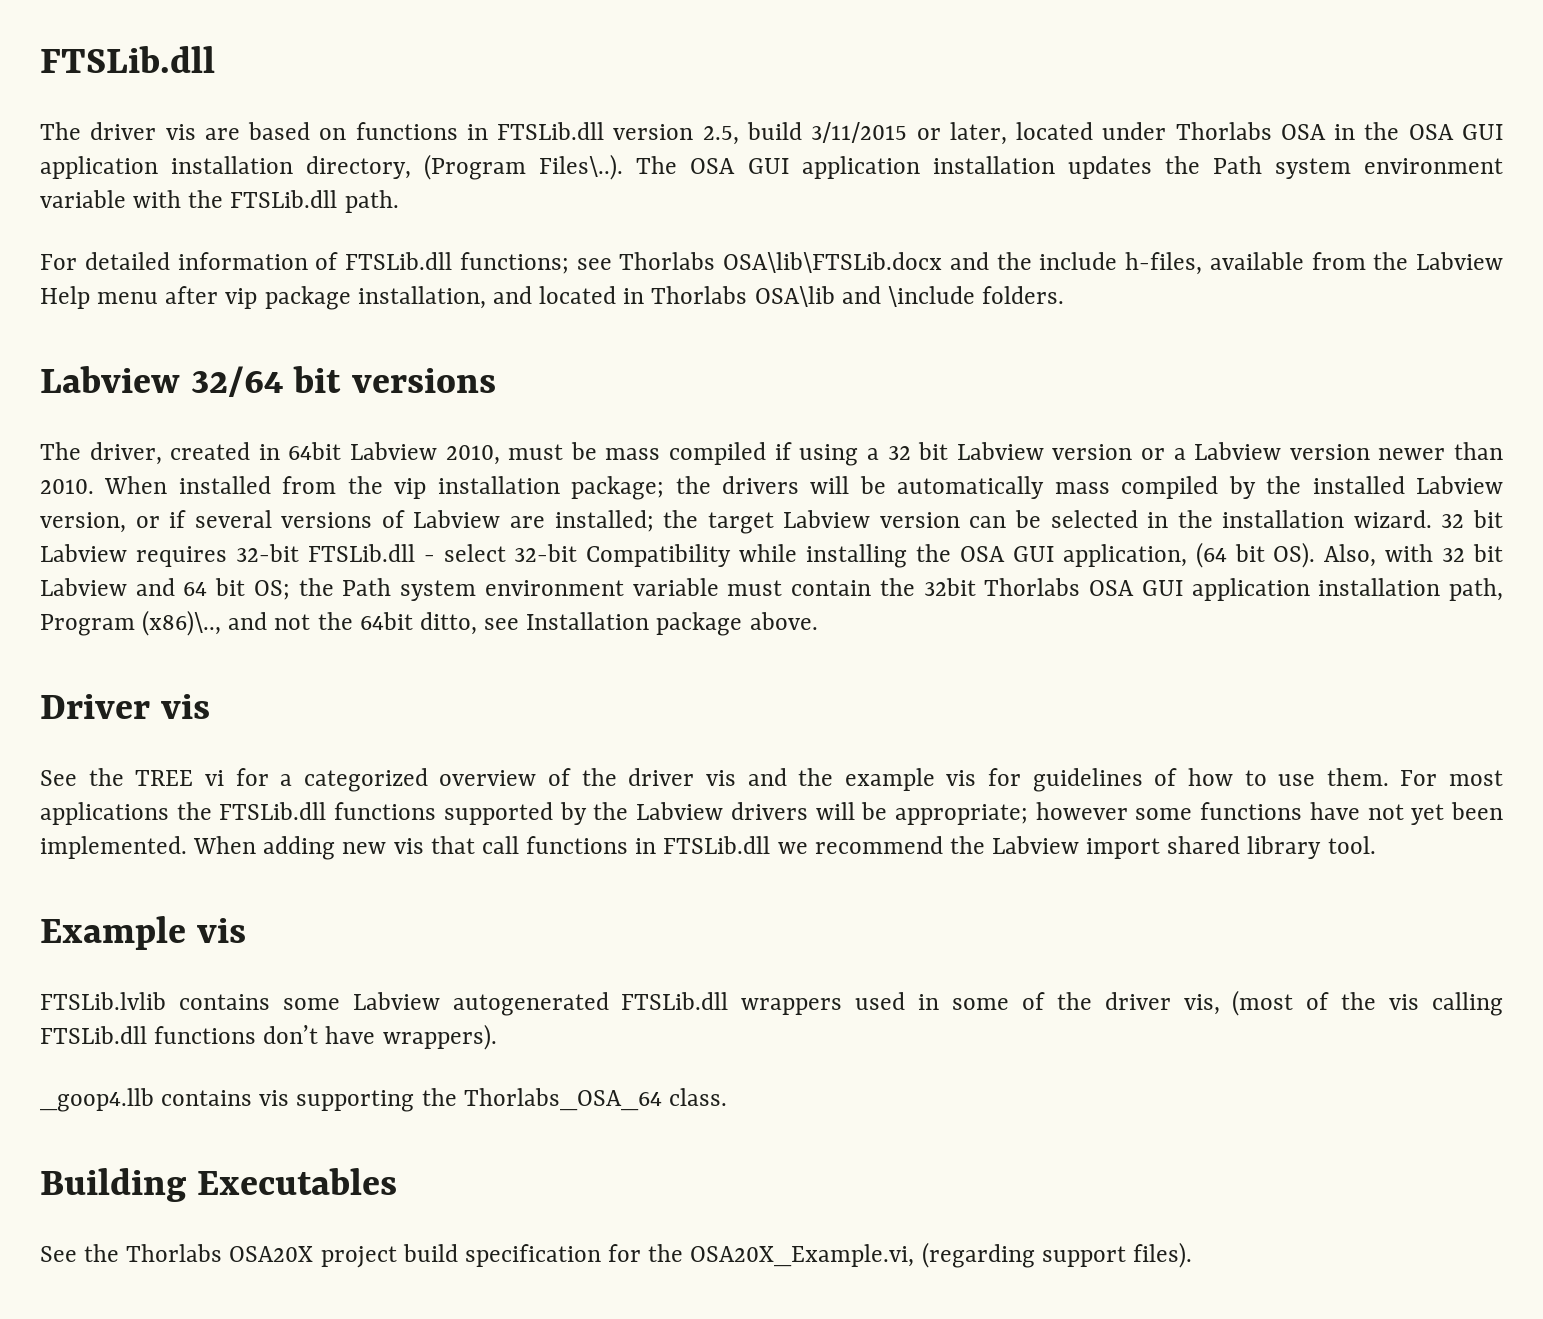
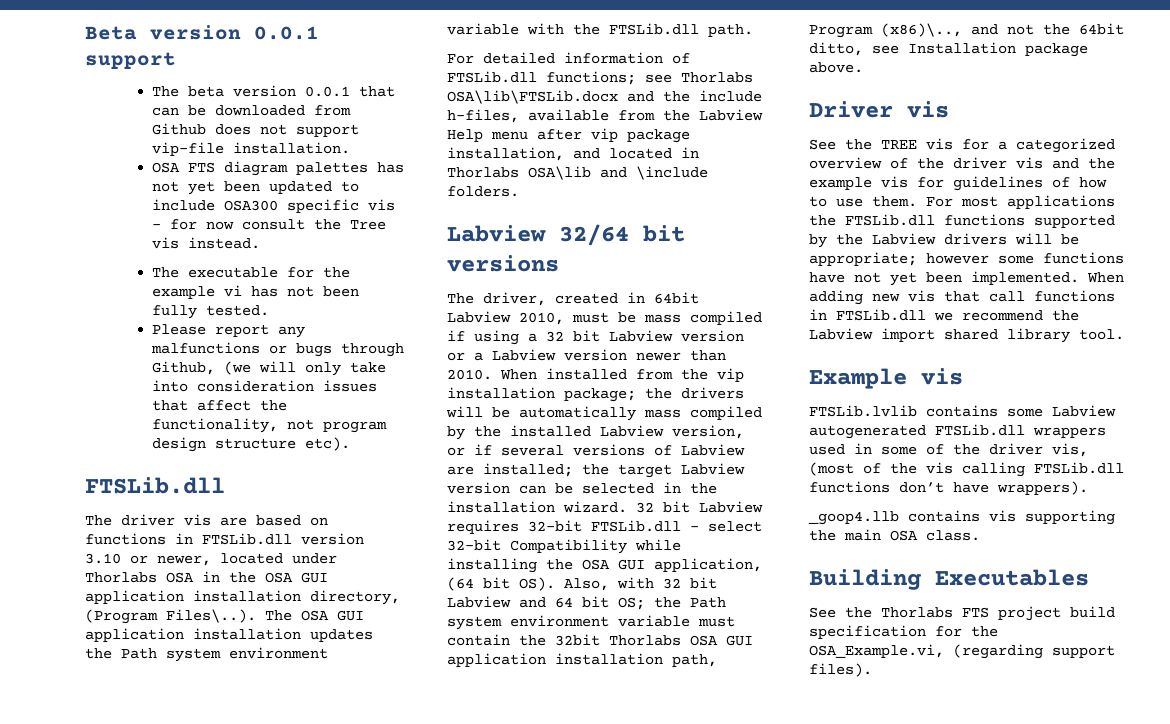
+ Beta version 0.0.1 support
+ The beta version 0.0.1 that can be downloaded from Github does not support vip-file installation.
+ OSA FTS diagram palettes has not yet been updated to include OSA300 specific vis - for now consult the Tree vis instead.
+ The executable for the example vi has not been fully tested.
+ Please report any malfunctions or bugs through Github, (we will only take into consideration issues that affect the functionality, not program design structure etc).
- The driver vis are based on functions in FTSLib.dll version 2.5, build 3/11/2015 or later, located under Thorlabs OSA in the OSA GUI application installation directory, (Program Files\..). The OSA GUI application installation updates the Path system environment variable with the FTSLib.dll path.
+ The driver vis are based on functions in FTSLib.dll version 3.10 or newer, located under Thorlabs OSA in the OSA GUI application installation directory, (Program Files\..). The OSA GUI application installation updates the Path system environment variable with the FTSLib.dll path.
- See the TREE vi for a categorized overview of the driver vis and the example vis for guidelines of how to use them.
+ See the TREE vis for a categorized overview of the driver vis and the example vis for guidelines of how to use them.
- _goop4.llb contains vis supporting the Thorlabs_OSA_64 class.
+ _goop4.llb contains vis supporting the main OSA class.
- See the Thorlabs OSA20X project build specification for the OSA20X_Example.vi, (regarding support files).
+ See the Thorlabs FTS project build specification for the OSA_Example.vi, (regarding support files).

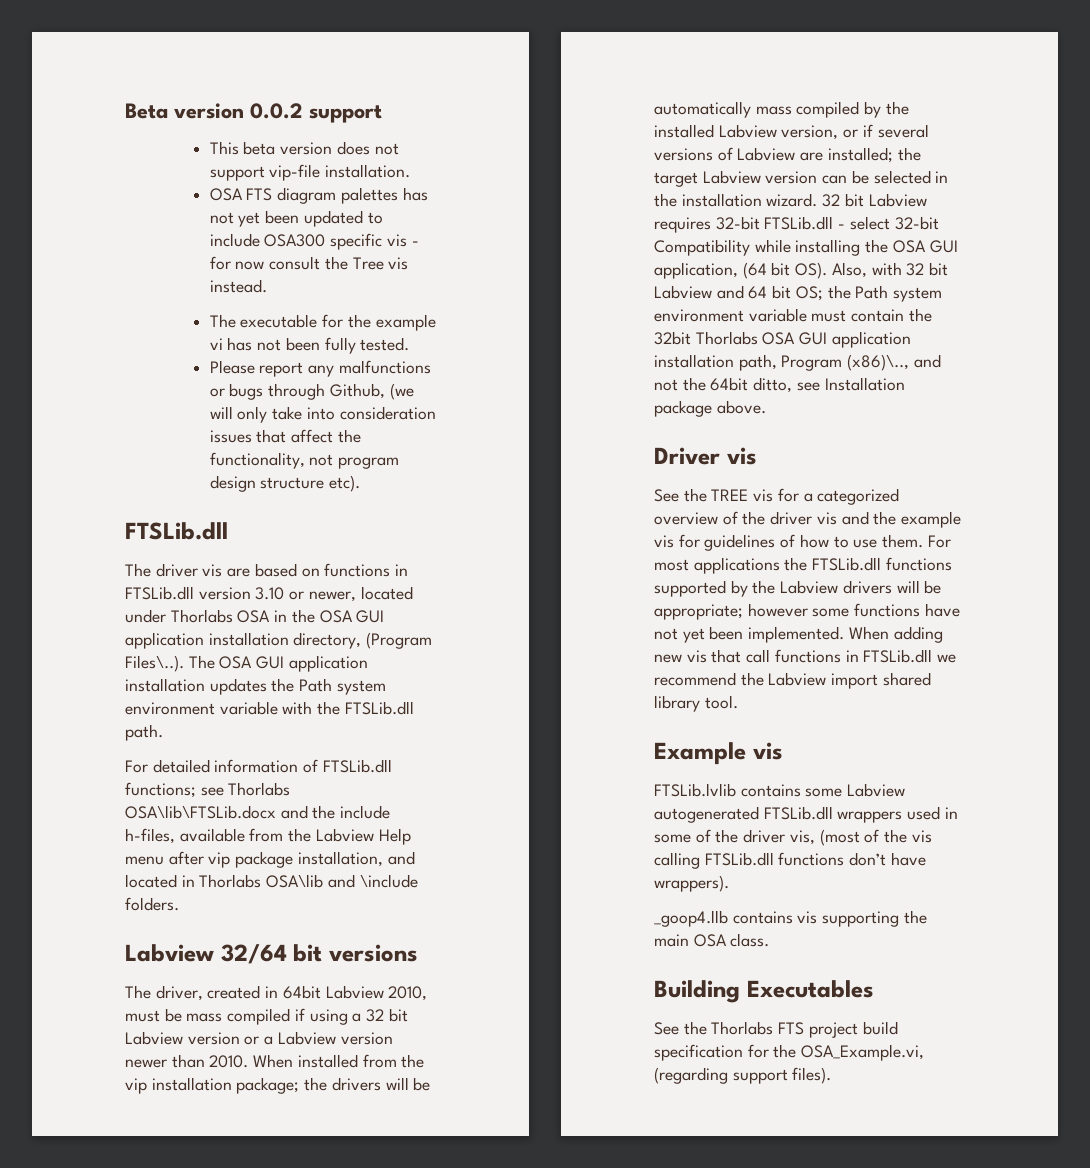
- Beta version 0.0.1 support
+ Beta version 0.0.2 support
- The beta version 0.0.1 that can be downloaded from Github does not support vip-file installation.
+ This beta version does not support vip-file installation.

